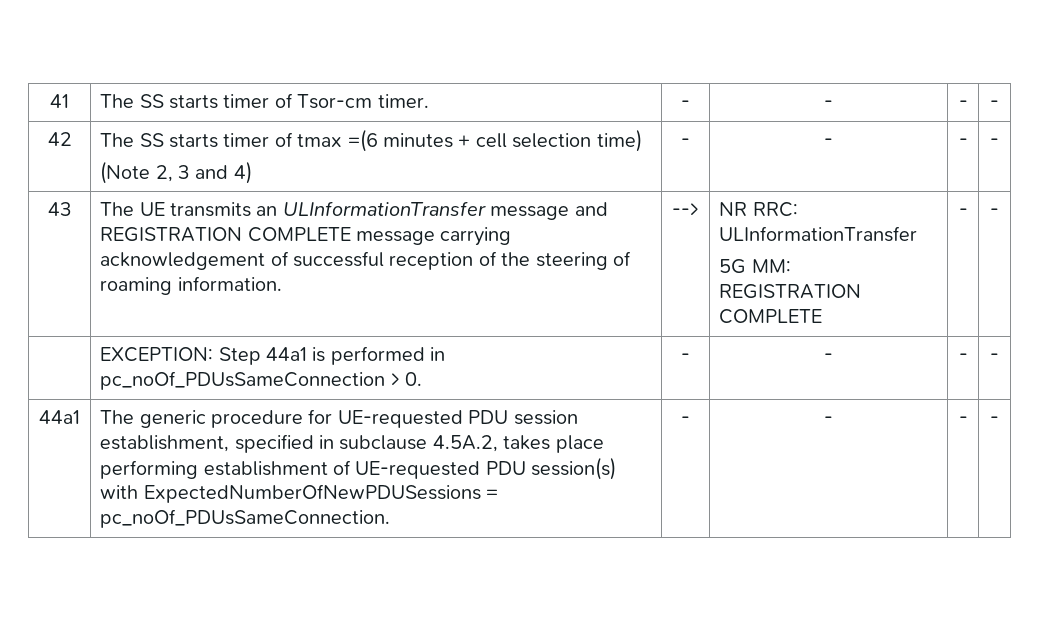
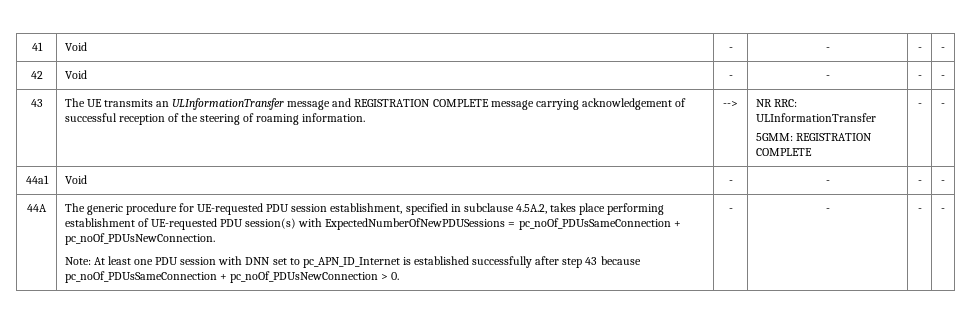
- 41 | The SS starts timer of Tsor-cm timer. | - | - | - | -
+ 41 | Void | - | - | - | -
- 42 | The SS starts timer of tmax =(6 minutes + cell selection time)
- (Note 2, 3 and 4) | - | - | - | -
+ 42 | Void | - | - | - | -
  43 | The UE transmits an ULInformationTransfer message and REGISTRATION COMPLETE message carrying acknowledgement of successful reception of the steering of roaming information. | --> | NR RRC: ULInformationTransfer
- 5G MM: REGISTRATION COMPLETE | - | -
+ 5GMM: REGISTRATION COMPLETE | - | -
- | EXCEPTION: Step 44a1 is performed in pc_noOf_PDUsSameConnection > 0. | - | - | - | -
- 44a1 | The generic procedure for UE-requested PDU session establishment, specified in subclause 4.5A.2, takes place performing establishment of UE-requested PDU session(s) with ExpectedNumberOfNewPDUSessions = pc_noOf_PDUsSameConnection. | - | - | - | -
+ 44a1 | Void | - | - | - | -
+ 44A | The generic procedure for UE-requested PDU session establishment, specified in subclause 4.5A.2, takes place performing establishment of UE-requested PDU session(s) with ExpectedNumberOfNewPDUSessions = pc_noOf_PDUsSameConnection + pc_noOf_PDUsNewConnection.
+ Note: At least one PDU session with DNN set to pc_APN_ID_Internet is established successfully after step 43 because pc_noOf_PDUsSameConnection + pc_noOf_PDUsNewConnection > 0. | - | - | - | -

